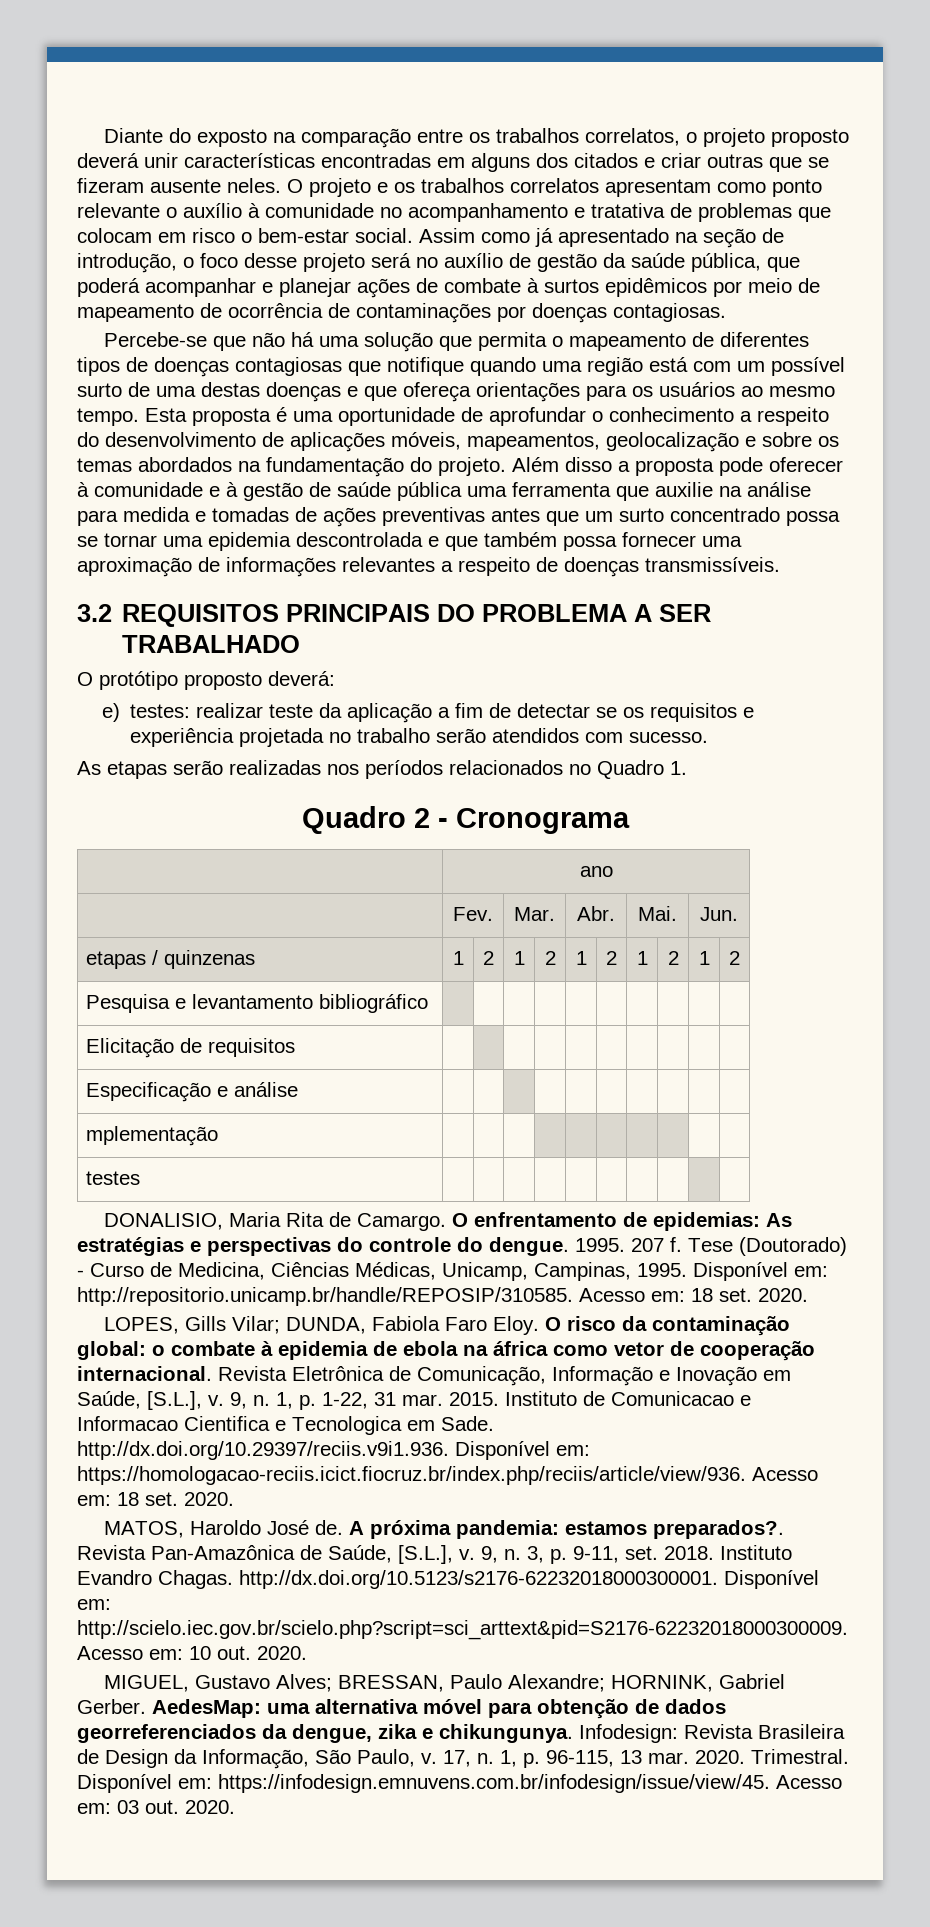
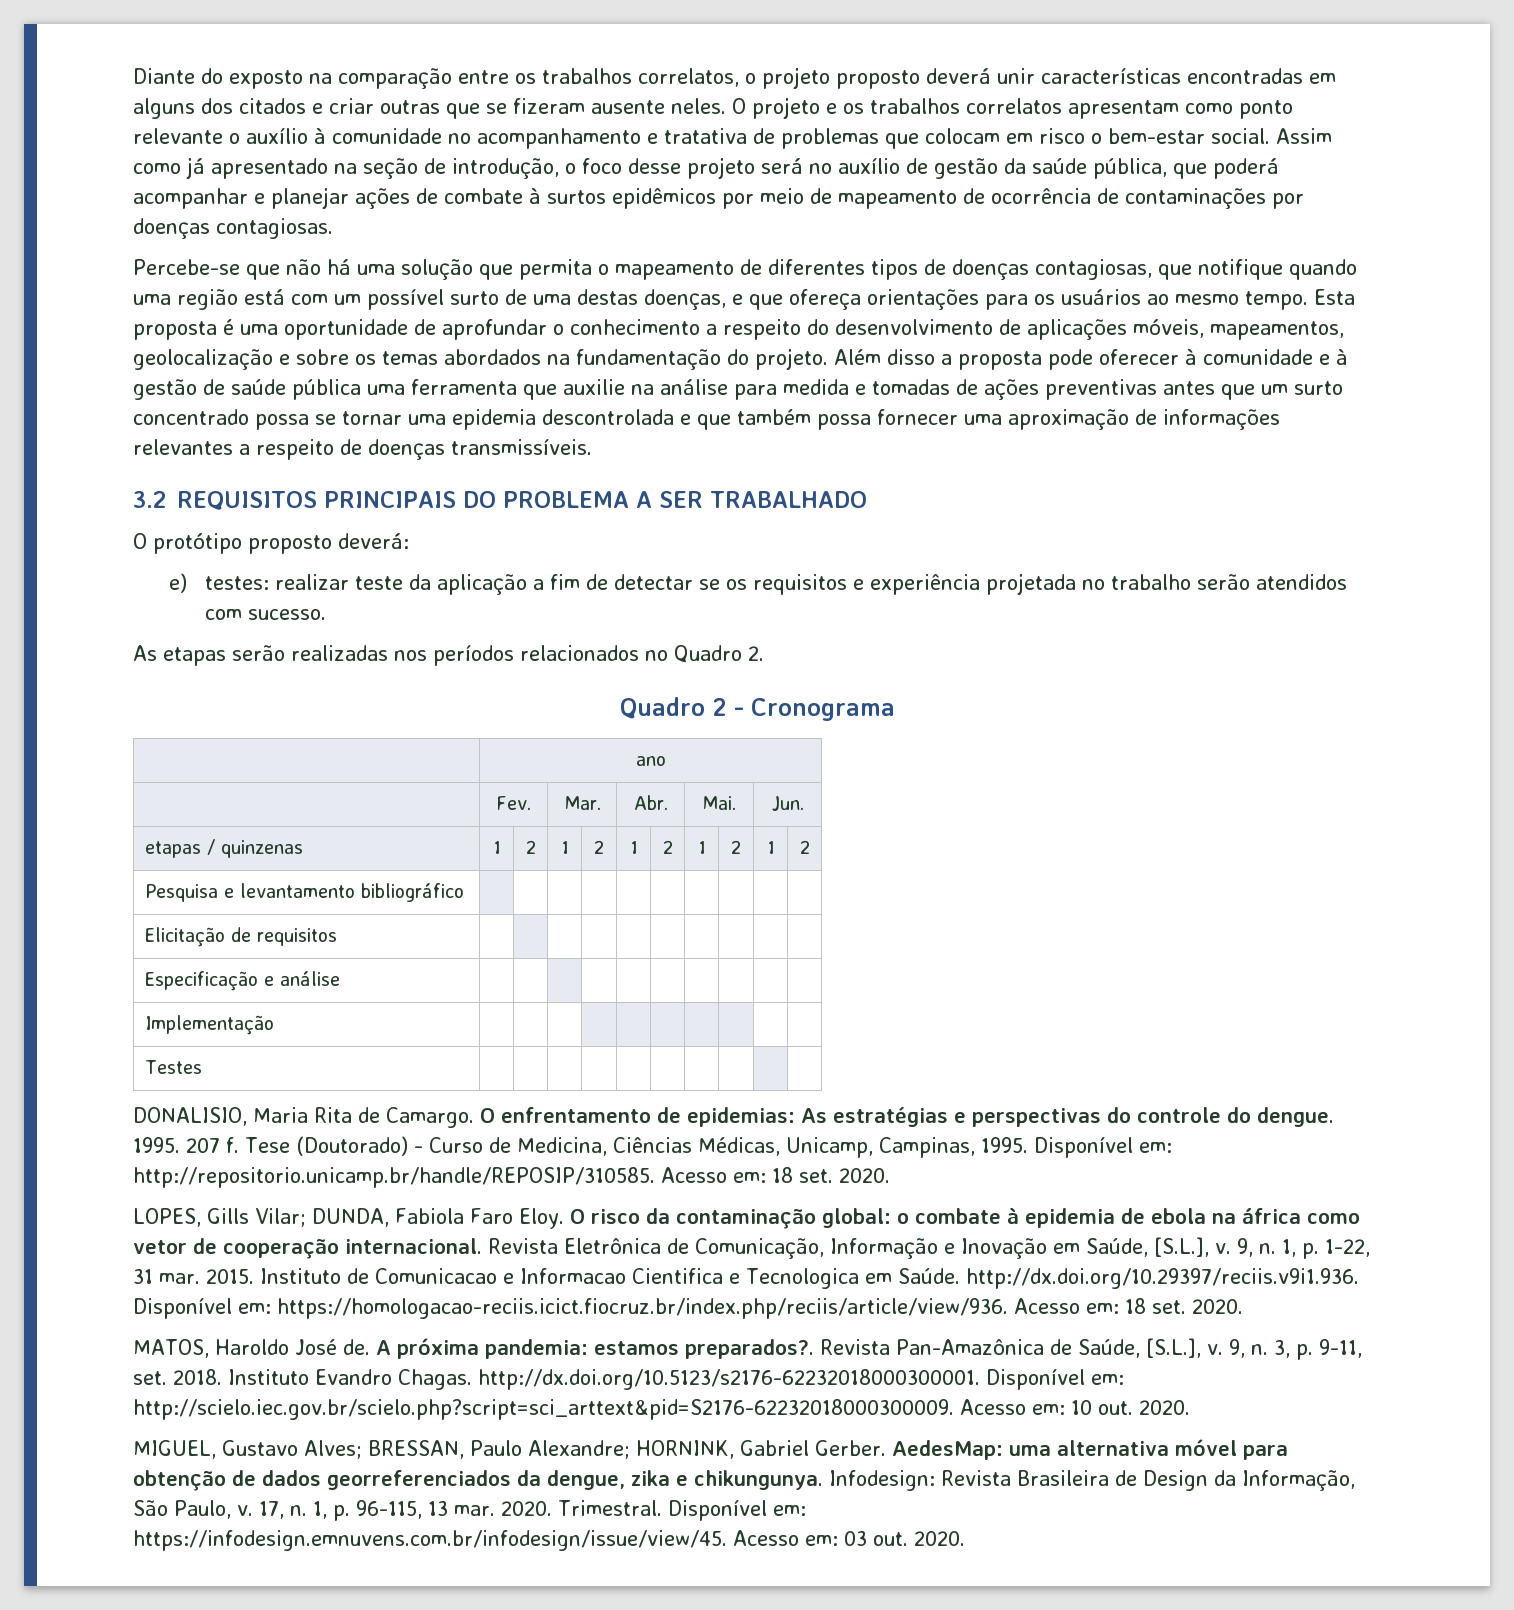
- Percebe-se que não há uma solução que permita o mapeamento de diferentes tipos de doenças contagiosas que notifique quando uma região está com um possível surto de uma destas doenças e que ofereça orientações para os usuários ao mesmo tempo.
+ Percebe-se que não há uma solução que permita o mapeamento de diferentes tipos de doenças contagiosas, que notifique quando uma região está com um possível surto de uma destas doenças, e que ofereça orientações para os usuários ao mesmo tempo.
- As etapas serão realizadas nos períodos relacionados no Quadro 1.
+ As etapas serão realizadas nos períodos relacionados no Quadro 2.
- mplementação | | | | | | | | | |
- testes | | | | | | | | | |
+ Implementação | | | | | | | | | |
+ Testes | | | | | | | | | |
- Instituto de Comunicacao e Informacao Cientifica e Tecnologica em Sade. http://dx.doi.org/10.29397/reciis.v9i1.936. Disponível em: https://homologacao-reciis.icict.fiocruz.br/index.php/reciis/article/view/936. Acesso em: 18 set.
+ Instituto de Comunicacao e Informacao Cientifica e Tecnologica em Saúde. http://dx.doi.org/10.29397/reciis.v9i1.936. Disponível em: https://homologacao-reciis.icict.fiocruz.br/index.php/reciis/article/view/936. Acesso em: 18 set.

